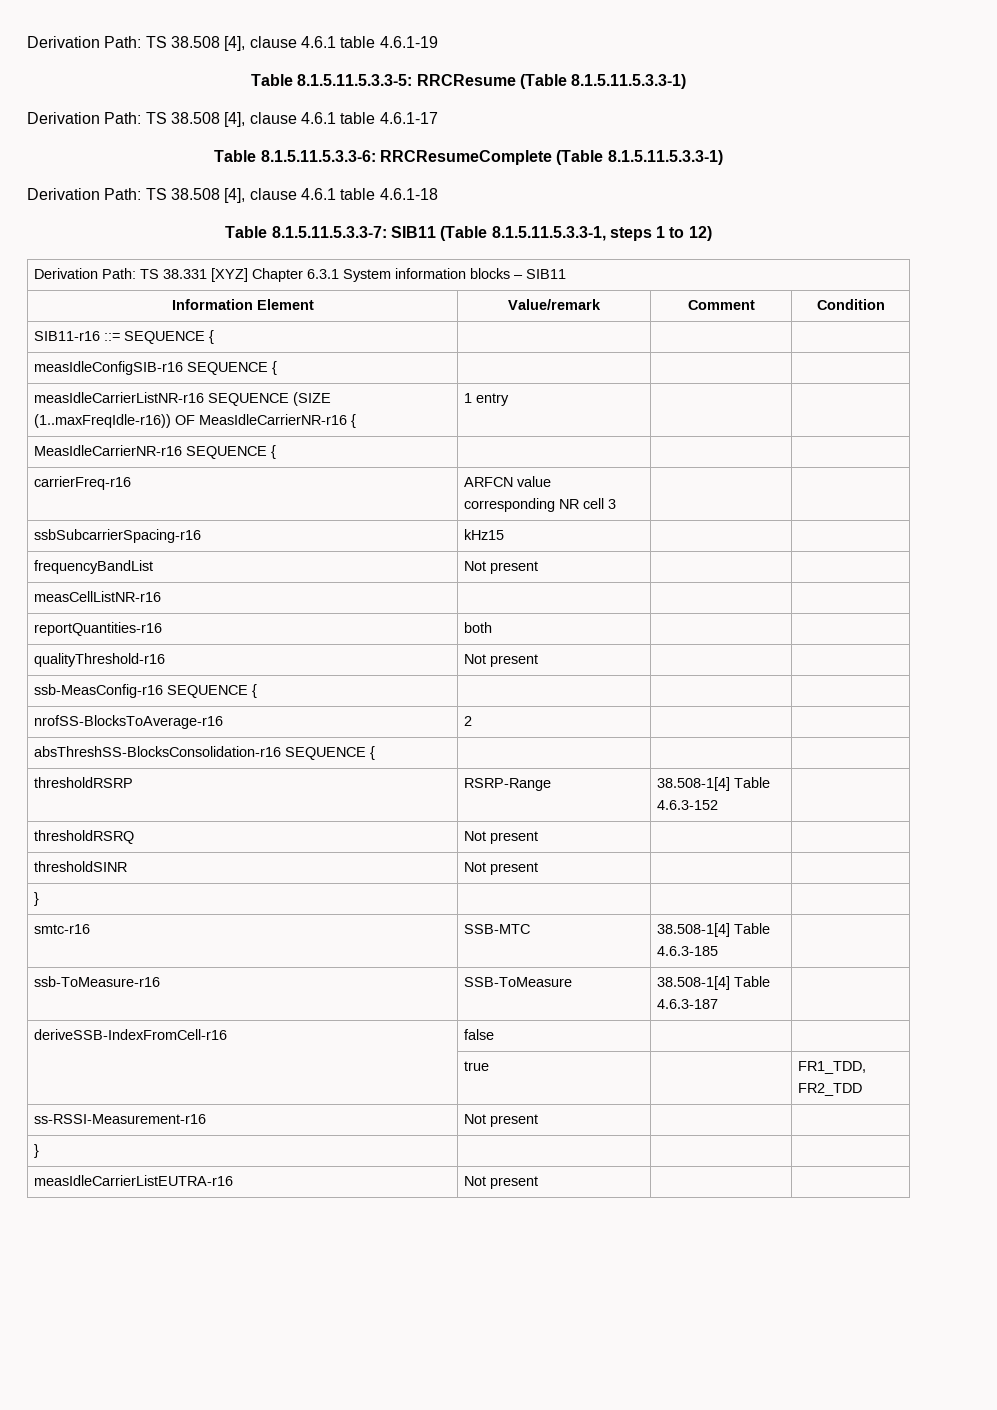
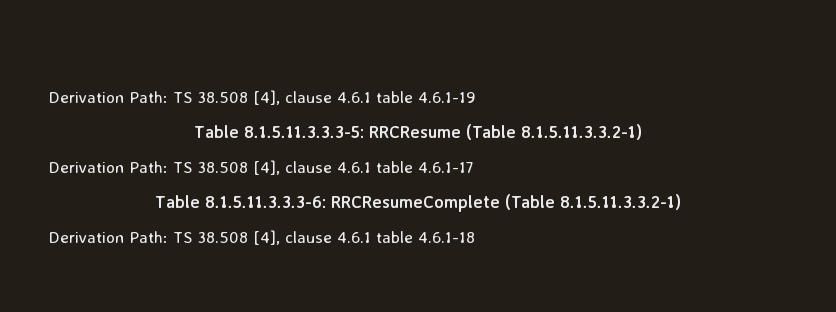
- Table 8.1.5.11.5.3.3-5: RRCResume (Table 8.1.5.11.5.3.3-1)
+ Table 8.1.5.11.3.3.3-5: RRCResume (Table 8.1.5.11.3.3.2-1)
- Table 8.1.5.11.5.3.3-6: RRCResumeComplete (Table 8.1.5.11.5.3.3-1)
+ Table 8.1.5.11.3.3.3-6: RRCResumeComplete (Table 8.1.5.11.3.3.2-1)
- Table 8.1.5.11.5.3.3-7: SIB11 (Table 8.1.5.11.5.3.3-1, steps 1 to 12)
- Derivation Path: TS 38.331 [XYZ] Chapter 6.3.1 System information blocks – SIB11
- Information Element | Value/remark | Comment | Condition
- SIB11-r16 ::= SEQUENCE { | | |
- measIdleConfigSIB-r16 SEQUENCE { | | |
- measIdleCarrierListNR-r16 SEQUENCE (SIZE (1..maxFreqIdle-r16)) OF MeasIdleCarrierNR-r16 { | 1 entry | |
- MeasIdleCarrierNR-r16 SEQUENCE { | | |
- carrierFreq-r16 | ARFCN value corresponding NR cell 3 | |
- ssbSubcarrierSpacing-r16 | kHz15 | |
- frequencyBandList | Not present | |
- measCellListNR-r16 | | |
- reportQuantities-r16 | both | |
- qualityThreshold-r16 | Not present | |
- ssb-MeasConfig-r16 SEQUENCE { | | |
- nrofSS-BlocksToAverage-r16 | 2 | |
- absThreshSS-BlocksConsolidation-r16 SEQUENCE { | | |
- thresholdRSRP | RSRP-Range | 38.508-1[4] Table 4.6.3-152 |
- thresholdRSRQ | Not present | |
- thresholdSINR | Not present | |
- } | | |
- smtc-r16 | SSB-MTC | 38.508-1[4] Table 4.6.3-185 |
- ssb-ToMeasure-r16 | SSB-ToMeasure | 38.508-1[4] Table 4.6.3-187 |
- deriveSSB-IndexFromCell-r16 | false | |
- | true | | FR1_TDD, FR2_TDD
- ss-RSSI-Measurement-r16 | Not present | |
- } | | |
- measIdleCarrierListEUTRA-r16 | Not present | |

